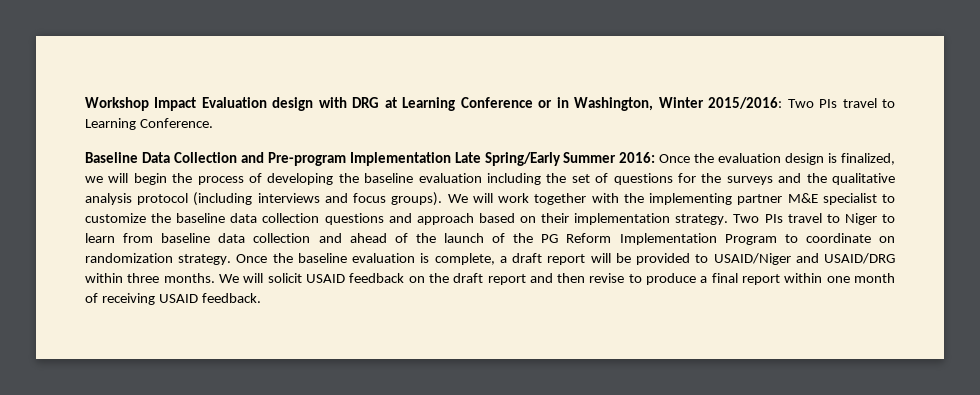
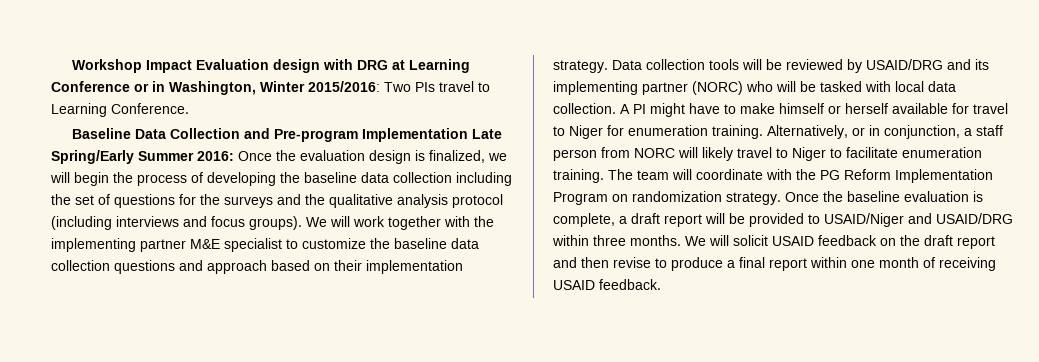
- Baseline Data Collection and Pre-program Implementation Late Spring/Early Summer 2016: Once the evaluation design is finalized, we will begin the process of developing the baseline evaluation including the set of questions for the surveys and the qualitative analysis protocol (including interviews and focus groups).
+ Baseline Data Collection and Pre-program Implementation Late Spring/Early Summer 2016: Once the evaluation design is finalized, we will begin the process of developing the baseline data collection including the set of questions for the surveys and the qualitative analysis protocol (including interviews and focus groups).
- Two PIs travel to Niger to learn from baseline data collection and ahead of the launch of the PG Reform Implementation Program to coordinate on randomization strategy.
+ Data collection tools will be reviewed by USAID/DRG and its implementing partner (NORC) who will be tasked with local data collection. A PI might have to make himself or herself available for travel to Niger for enumeration training. Alternatively, or in conjunction, a staff person from NORC will likely travel to Niger to facilitate enumeration training. The team will coordinate with the PG Reform Implementation Program on randomization strategy.

